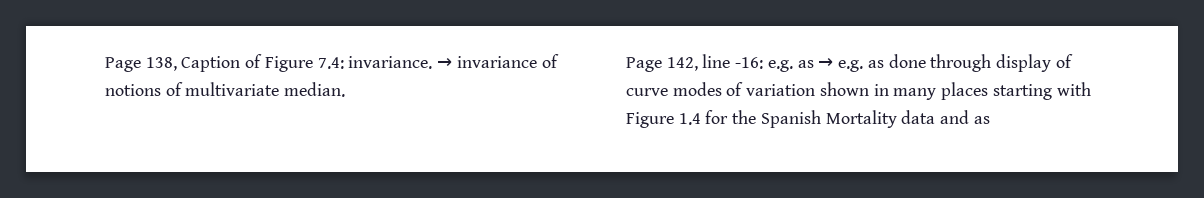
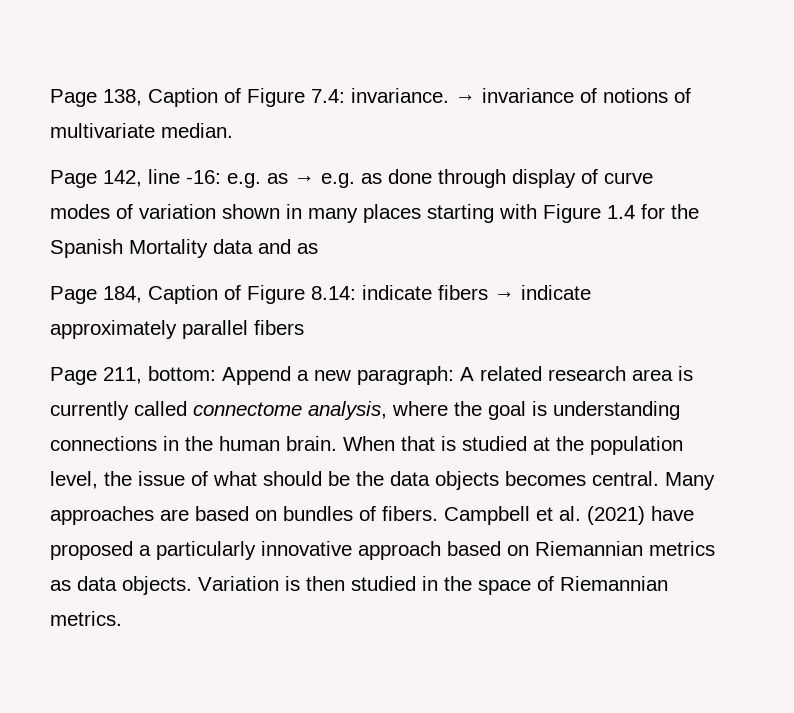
+ Page 184, Caption of Figure 8.14: indicate fibers → indicate approximately parallel fibers
+ Page 211, bottom: Append a new paragraph: A related research area is currently called connectome analysis, where the goal is understanding connections in the human brain. When that is studied at the population level, the issue of what should be the data objects becomes central. Many approaches are based on bundles of fibers. Campbell et al. (2021) have proposed a particularly innovative approach based on Riemannian metrics as data objects. Variation is then studied in the space of Riemannian metrics.

